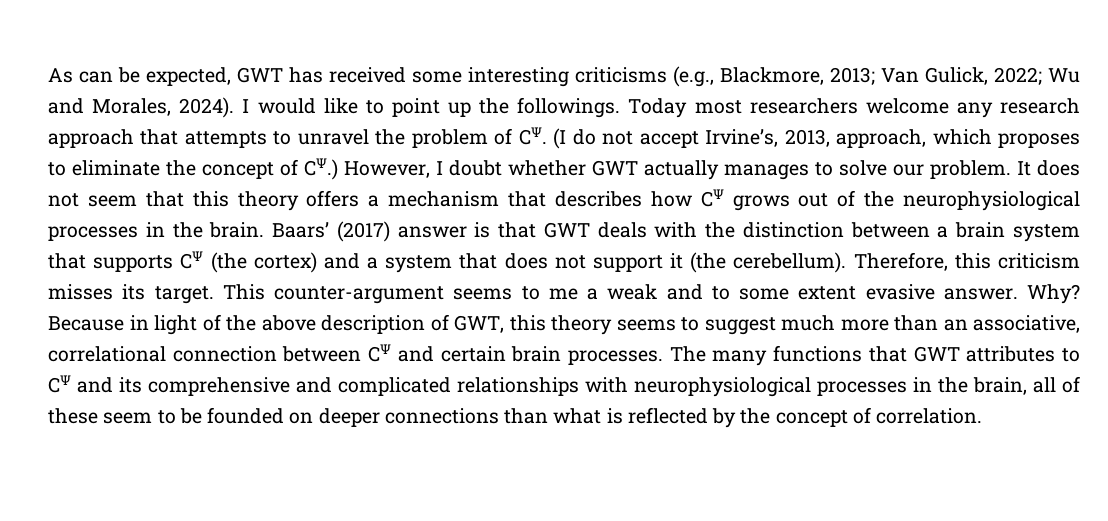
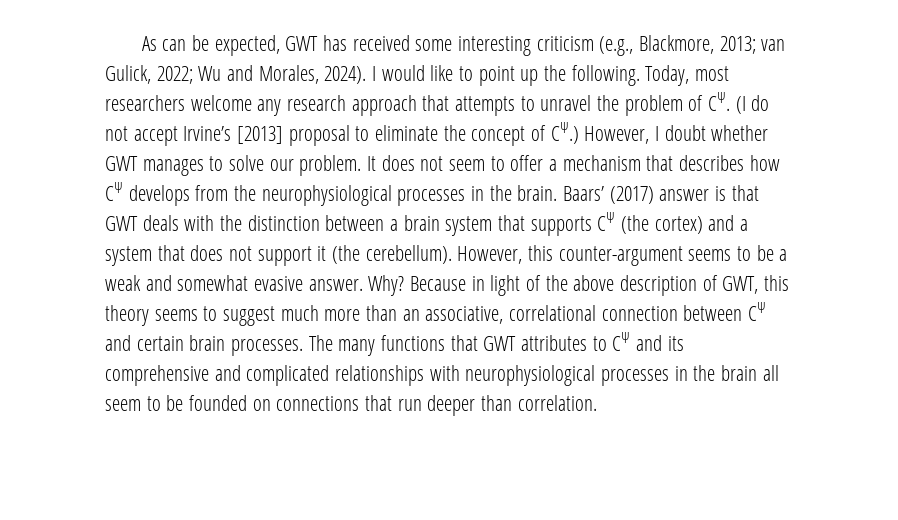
- As can be expected, GWT has received some interesting criticisms (e.g., Blackmore, 2013; Van Gulick, 2022; Wu and Morales, 2024).
+ As can be expected, GWT has received some interesting criticism (e.g., Blackmore, 2013; van Gulick, 2022; Wu and Morales, 2024).
- I would like to point up the followings. Today most researchers welcome any research approach that attempts to unravel the problem of CΨ. (I do not accept Irvine’s, 2013, approach, which proposes to eliminate the concept of CΨ.) However, I doubt whether GWT actually manages to solve our problem.
+ I would like to point up the following. Today, most researchers welcome any research approach that attempts to unravel the problem of CΨ. (I do not accept Irvine’s [2013] proposal to eliminate the concept of CΨ.) However, I doubt whether GWT manages to solve our problem.
- It does not seem that this theory offers a mechanism that describes how CΨ grows out of the neurophysiological processes in the brain.
+ It does not seem to offer a mechanism that describes how CΨ develops from the neurophysiological processes in the brain.
- Therefore, this criticism misses its target. This counter-argument seems to me a weak and to some extent evasive answer.
+ However, this counter-argument seems to be a weak and somewhat evasive answer.
- The many functions that GWT attributes to CΨ and its comprehensive and complicated relationships with neurophysiological processes in the brain, all of these seem to be founded on deeper connections than what is reflected by the concept of correlation.
+ The many functions that GWT attributes to CΨ and its comprehensive and complicated relationships with neurophysiological processes in the brain all seem to be founded on connections that run deeper than correlation.

